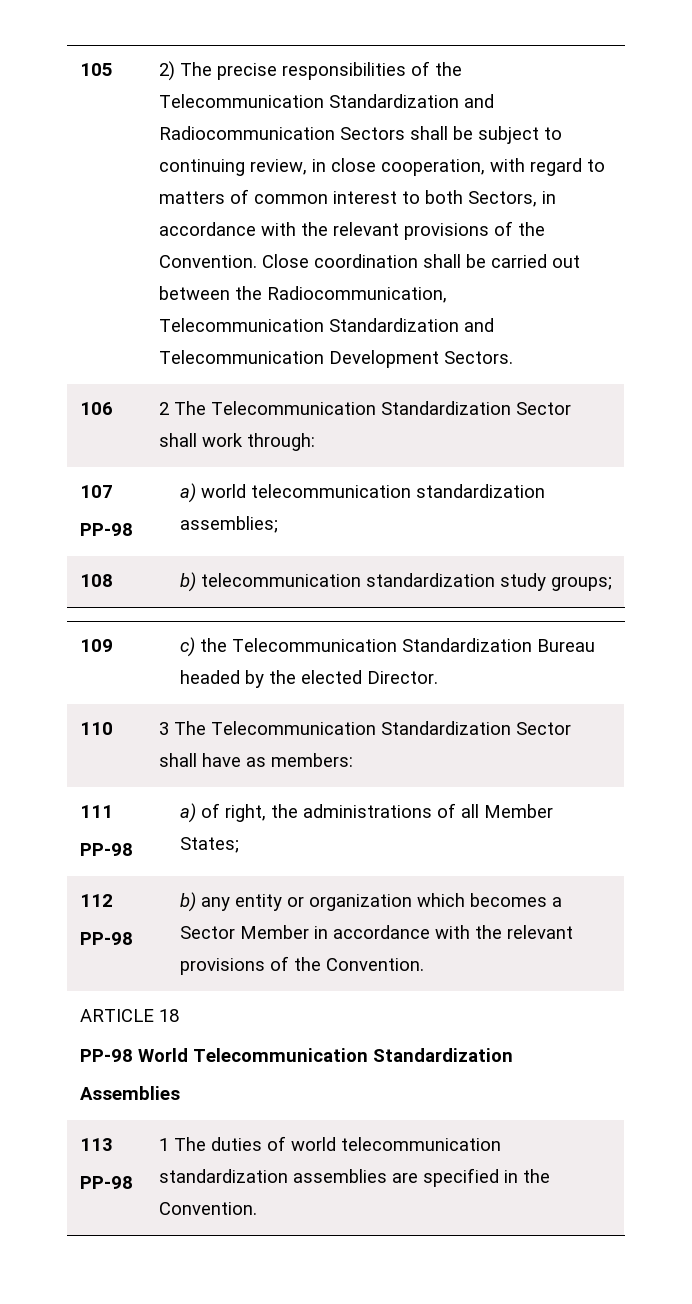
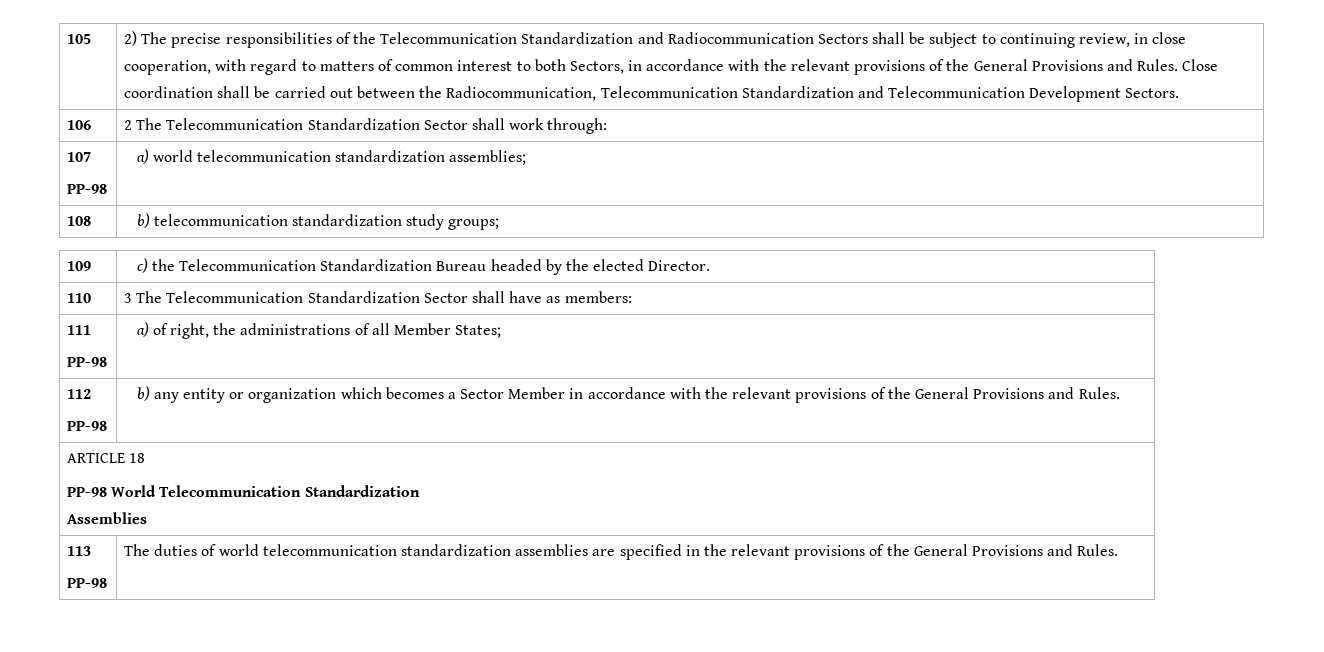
- 2) The precise responsibilities of the Telecommunication Standardization and Radiocommunication Sectors shall be subject to continuing review, in close cooperation, with regard to matters of common interest to both Sectors, in accordance with the relevant provisions of the Convention.
+ 2) The precise responsibilities of the Telecommunication Standardization and Radiocommunication Sectors shall be subject to continuing review, in close cooperation, with regard to matters of common interest to both Sectors, in accordance with the relevant provisions of the General Provisions and Rules.
  112
- PP-98 | b) any entity or organization which becomes a Sector Member in accordance with the relevant provisions of the Convention.
+ PP-98 | b) any entity or organization which becomes a Sector Member in accordance with the relevant provisions of the General Provisions and Rules.
  113
- PP-98 | 1 The duties of world telecommunication standardization assemblies are specified in the Convention.
+ PP-98 | The duties of world telecommunication standardization assemblies are specified in the relevant provisions of the General Provisions and Rules.

